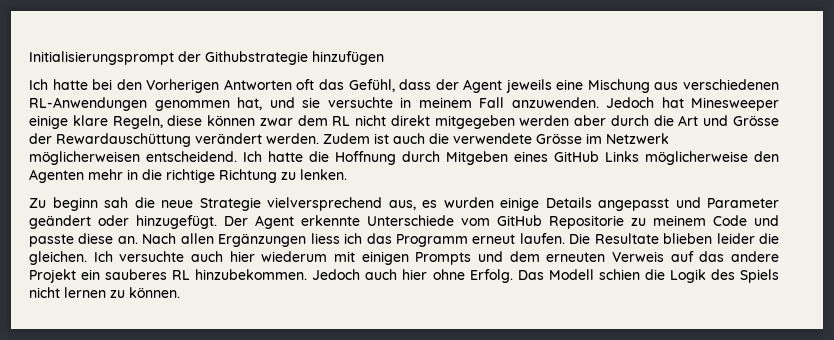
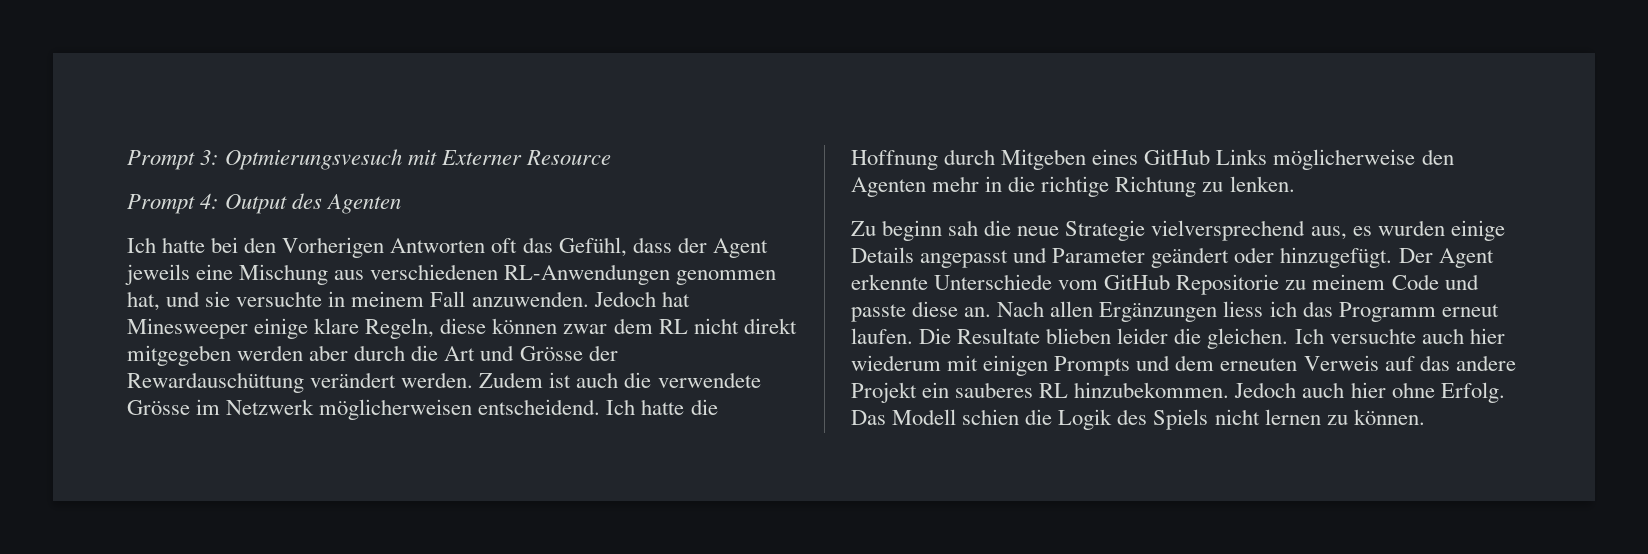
- Initialisierungsprompt der Githubstrategie hinzufügen
+ Prompt 3: Optmierungsvesuch mit Externer Resource
+ Prompt 4: Output des Agenten

